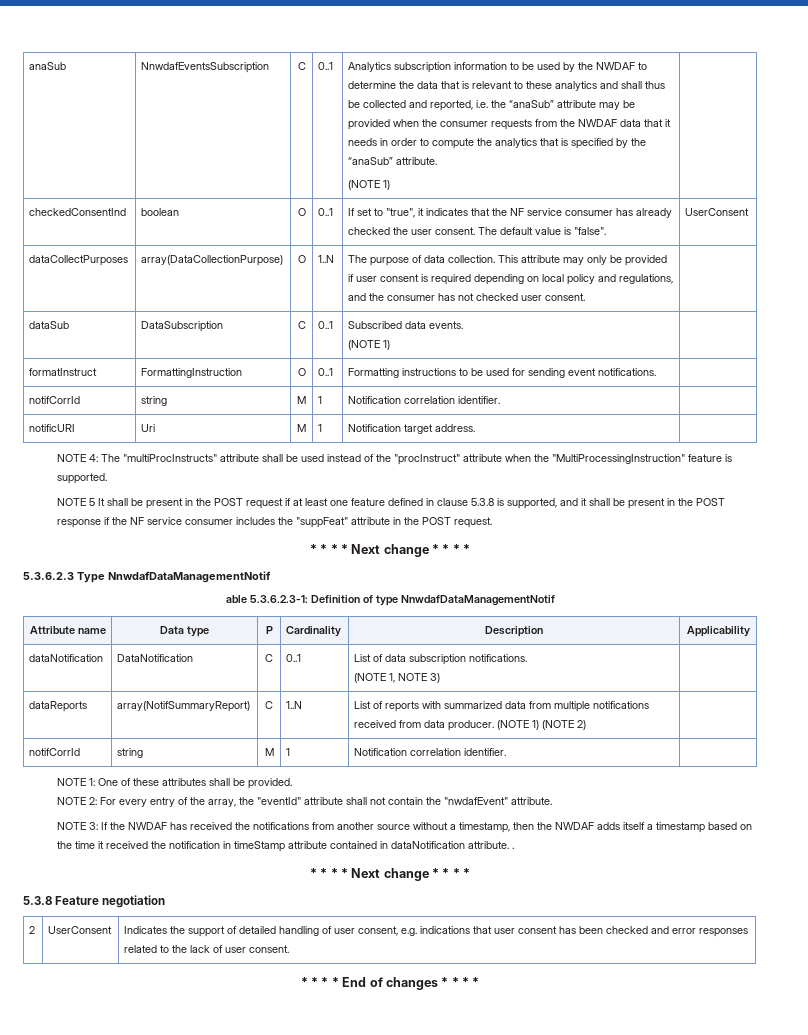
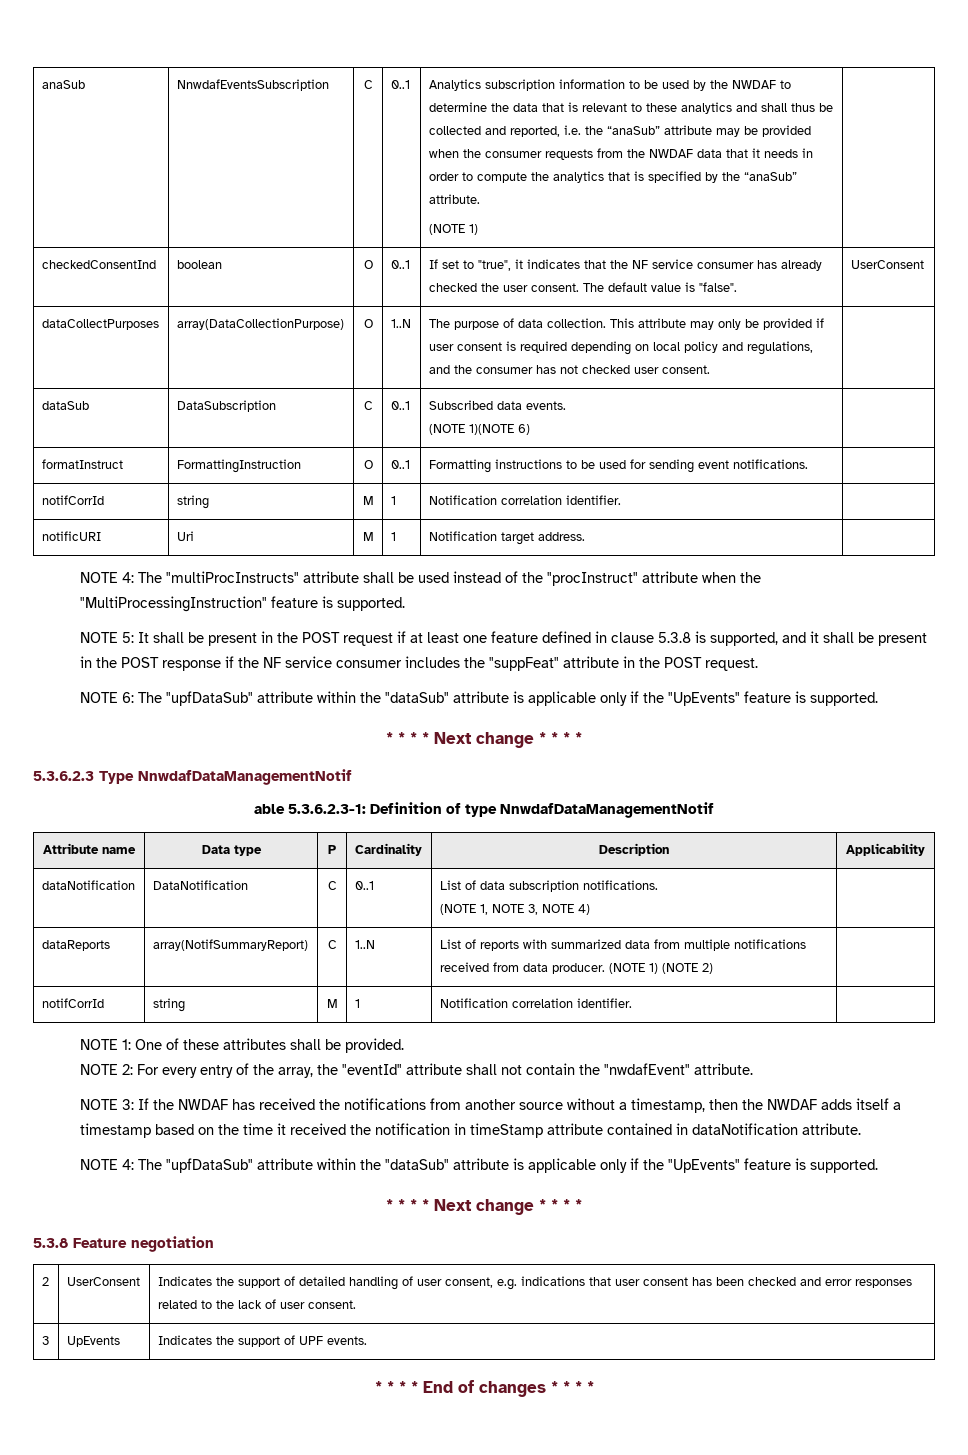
  dataSub | DataSubscription | C | 0..1 | Subscribed data events.
- (NOTE 1) |
+ (NOTE 1)(NOTE 6) |
- NOTE 5 It shall be present in the POST request if at least one feature defined in clause 5.3.8 is supported, and it shall be present in the POST response if the NF service consumer includes the "suppFeat" attribute in the POST request.
+ NOTE 5: It shall be present in the POST request if at least one feature defined in clause 5.3.8 is supported, and it shall be present in the POST response if the NF service consumer includes the "suppFeat" attribute in the POST request.
+ NOTE 6: The "upfDataSub" attribute within the "dataSub" attribute is applicable only if the "UpEvents" feature is supported.
  dataNotification | DataNotification | C | 0..1 | List of data subscription notifications.
- (NOTE 1, NOTE 3) |
+ (NOTE 1, NOTE 3, NOTE 4) |
- NOTE 3: If the NWDAF has received the notifications from another source without a timestamp, then the NWDAF adds itself a timestamp based on the time it received the notification in timeStamp attribute contained in dataNotification attribute. .
+ NOTE 3: If the NWDAF has received the notifications from another source without a timestamp, then the NWDAF adds itself a timestamp based on the time it received the notification in timeStamp attribute contained in dataNotification attribute.
+ NOTE 4: The "upfDataSub" attribute within the "dataSub" attribute is applicable only if the "UpEvents" feature is supported.
+ 3 | UpEvents | Indicates the support of UPF events.

